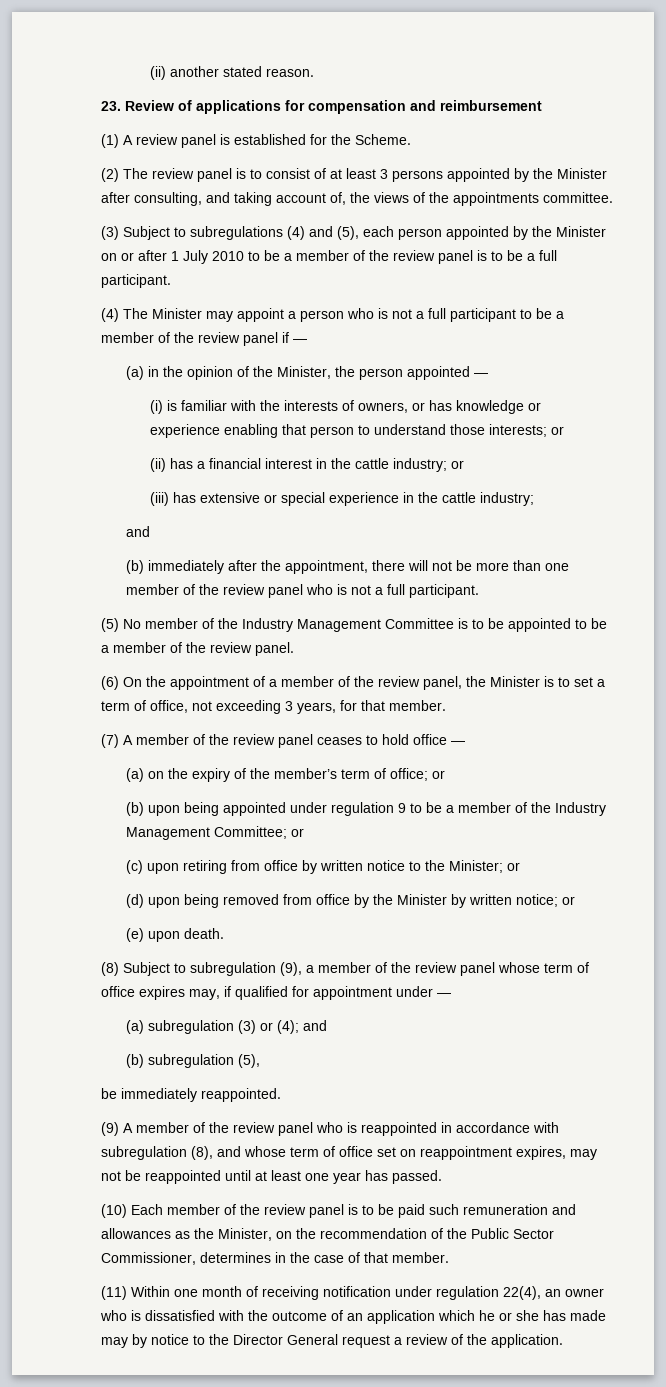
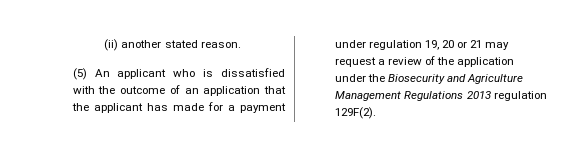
- 23. Review of applications for compensation and reimbursement
- (1) A review panel is established for the Scheme.
- (2) The review panel is to consist of at least 3 persons appointed by the Minister after consulting, and taking account of, the views of the appointments committee.
- (3) Subject to subregulations (4) and (5), each person appointed by the Minister on or after 1 July 2010 to be a member of the review panel is to be a full participant.
- (4) The Minister may appoint a person who is not a full participant to be a member of the review panel if —
- (a) in the opinion of the Minister, the person appointed —
- (i) is familiar with the interests of owners, or has knowledge or experience enabling that person to understand those interests; or
- (ii) has a financial interest in the cattle industry; or
- (iii) has extensive or special experience in the cattle industry;
- and
- (b) immediately after the appointment, there will not be more than one member of the review panel who is not a full participant.
- (5) No member of the Industry Management Committee is to be appointed to be a member of the review panel.
- (6) On the appointment of a member of the review panel, the Minister is to set a term of office, not exceeding 3 years, for that member.
- (7) A member of the review panel ceases to hold office —
- (a) on the expiry of the member’s term of office; or
- (b) upon being appointed under regulation 9 to be a member of the Industry Management Committee; or
- (c) upon retiring from office by written notice to the Minister; or
- (d) upon being removed from office by the Minister by written notice; or
- (e) upon death.
- (8) Subject to subregulation (9), a member of the review panel whose term of office expires may, if qualified for appointment under —
- (a) subregulation (3) or (4); and
- (b) subregulation (5),
- be immediately reappointed.
- (9) A member of the review panel who is reappointed in accordance with subregulation (8), and whose term of office set on reappointment expires, may not be reappointed until at least one year has passed.
- (10) Each member of the review panel is to be paid such remuneration and allowances as the Minister, on the recommendation of the Public Sector Commissioner, determines in the case of that member.
- (11) Within one month of receiving notification under regulation 22(4), an owner who is dissatisfied with the outcome of an application which he or she has made may by notice to the Director General request a review of the application.
+ (5) An applicant who is dissatisfied with the outcome of an application that the applicant has made for a payment under regulation 19, 20 or 21 may request a review of the application under the Biosecurity and Agriculture Management Regulations 2013 regulation 129F(2).

